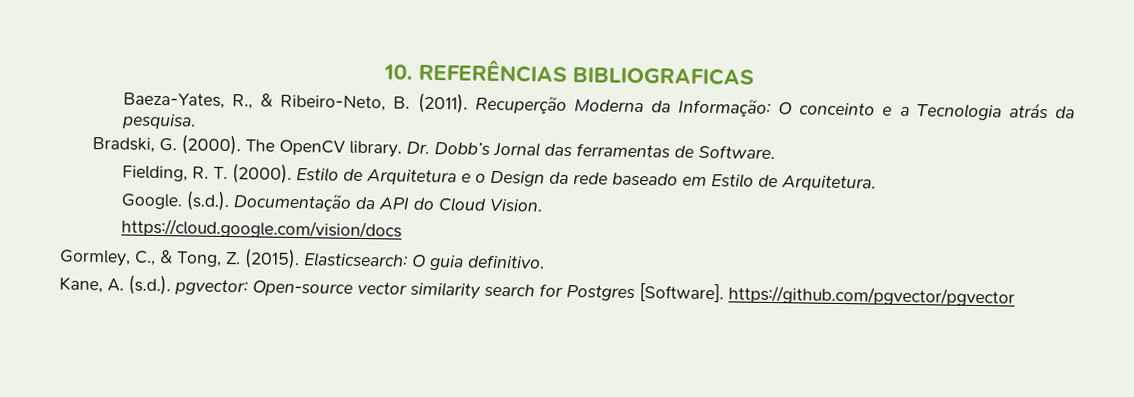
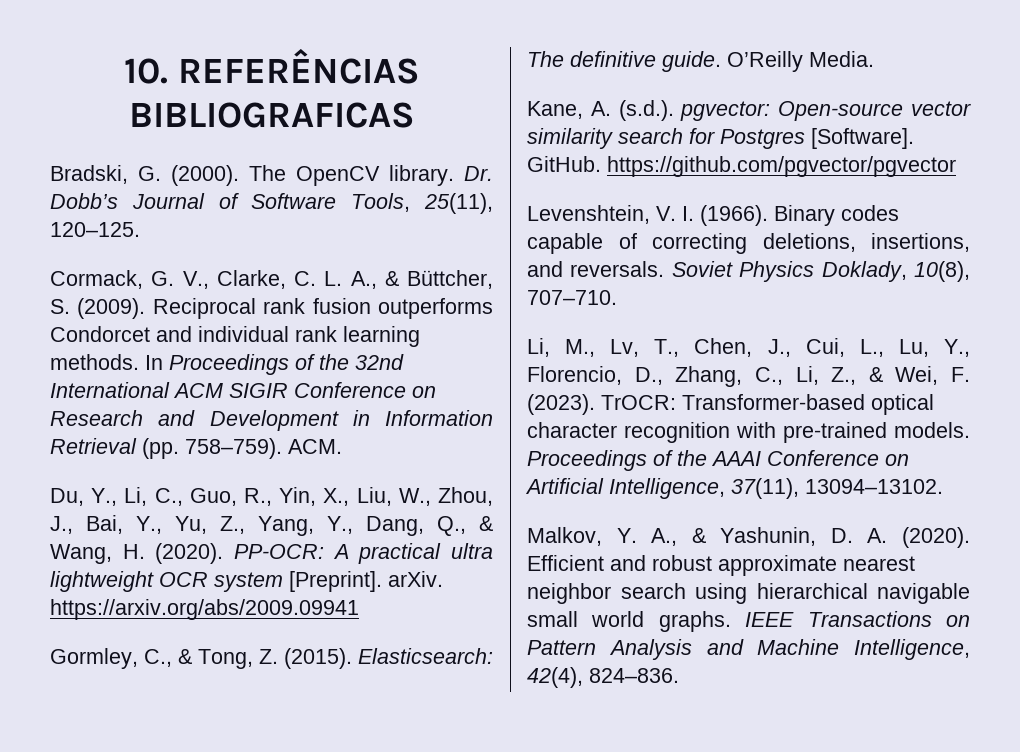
- Baeza-Yates, R., & Ribeiro-Neto, B. (2011). Recuperção Moderna da Informação: O conceinto e a Tecnologia atrás da pesquisa.
- Dr. Dobb’s Jornal das ferramentas de Software.
- Fielding, R. T. (2000). Estilo de Arquitetura e o Design da rede baseado em Estilo de Arquitetura.
- Google. (s.d.). Documentação da API do Cloud Vision.
- https://cloud.google.com/vision/docs
+ Dr. Dobb’s Journal of Software Tools, 25(11), 120–125.
+ Cormack, G. V., Clarke, C. L. A., & Büttcher, S. (2009). Reciprocal rank fusion outperforms Condorcet and individual rank learning methods. In Proceedings of the 32nd International ACM SIGIR Conference on Research and Development in Information Retrieval (pp. 758–759). ACM.
+ Du, Y., Li, C., Guo, R., Yin, X., Liu, W., Zhou, J., Bai, Y., Yu, Z., Yang, Y., Dang, Q., & Wang, H. (2020). PP-OCR: A practical ultra lightweight OCR system [Preprint]. arXiv. https://arxiv.org/abs/2009.09941
- Elasticsearch: O guia definitivo.
+ Elasticsearch: The definitive guide. O’Reilly Media.
- Kane, A. (s.d.). pgvector: Open-source vector similarity search for Postgres [Software]. https://github.com/pgvector/pgvector
+ Kane, A. (s.d.). pgvector: Open-source vector similarity search for Postgres [Software]. GitHub. https://github.com/pgvector/pgvector
+ Levenshtein, V. I. (1966). Binary codes capable of correcting deletions, insertions, and reversals. Soviet Physics Doklady, 10(8), 707–710.
+ Li, M., Lv, T., Chen, J., Cui, L., Lu, Y., Florencio, D., Zhang, C., Li, Z., & Wei, F. (2023). TrOCR: Transformer-based optical character recognition with pre-trained models. Proceedings of the AAAI Conference on Artificial Intelligence, 37(11), 13094–13102.
+ Malkov, Y. A., & Yashunin, D. A. (2020). Efficient and robust approximate nearest neighbor search using hierarchical navigable small world graphs. IEEE Transactions on Pattern Analysis and Machine Intelligence, 42(4), 824–836.

